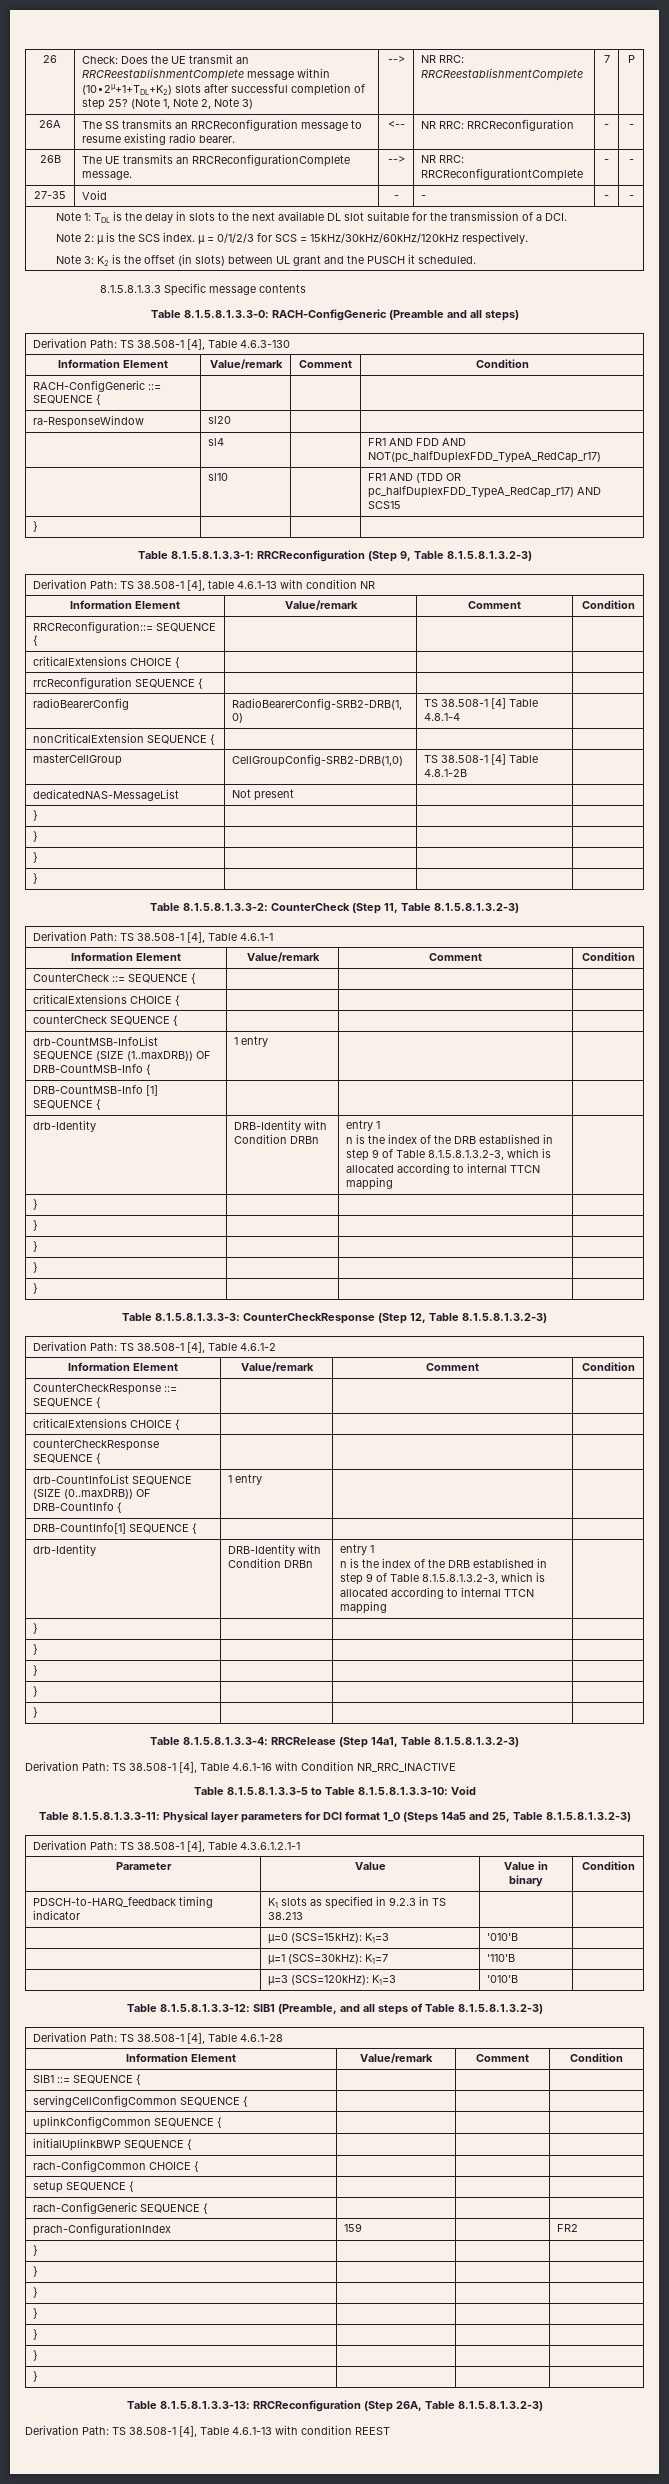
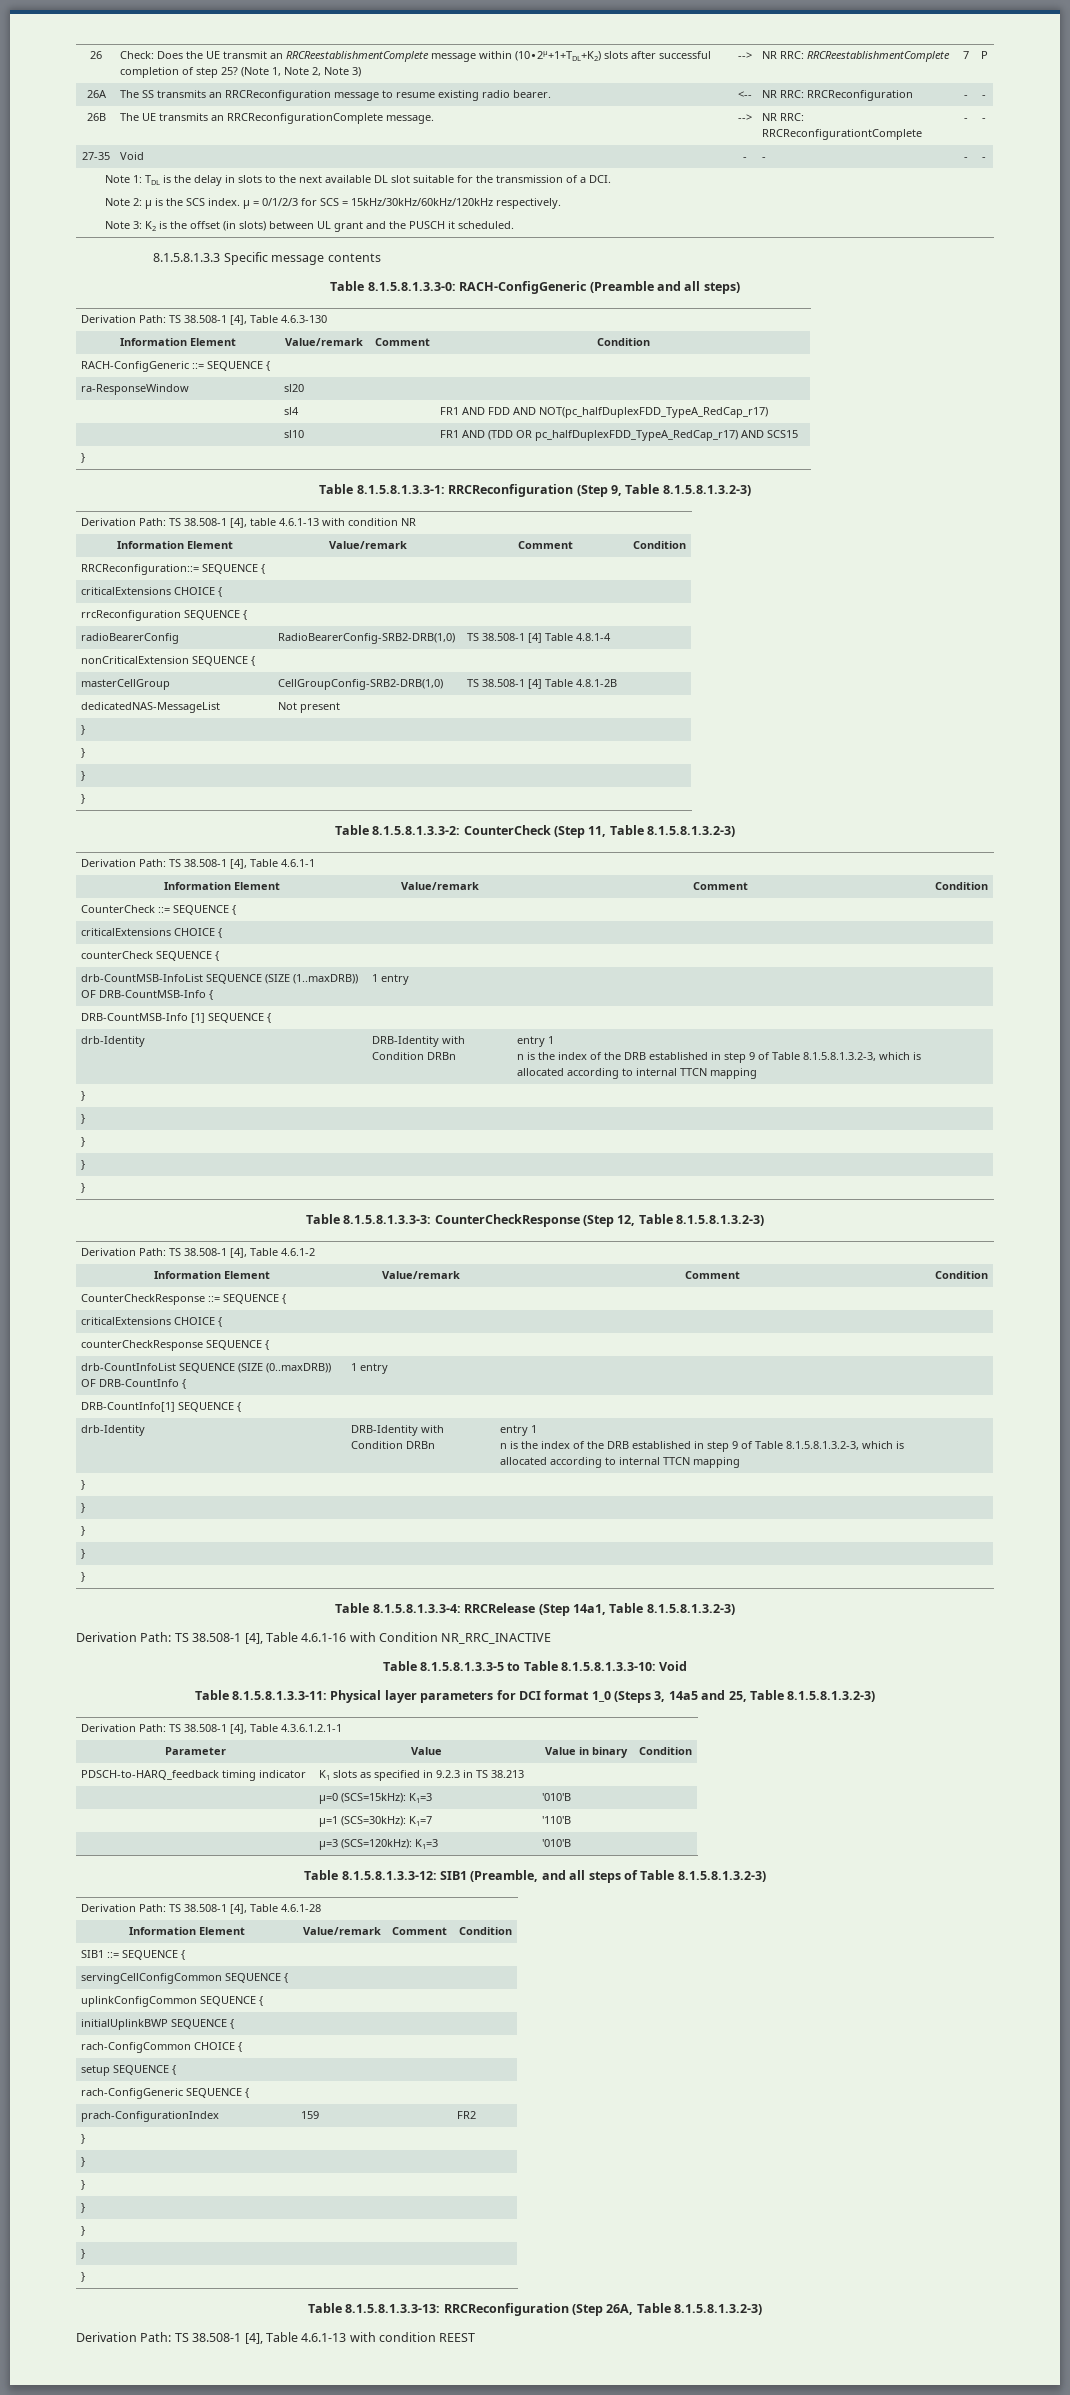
- Table 8.1.5.8.1.3.3-11: Physical layer parameters for DCI format 1_0 (Steps 14a5 and 25, Table 8.1.5.8.1.3.2-3)
+ Table 8.1.5.8.1.3.3-11: Physical layer parameters for DCI format 1_0 (Steps 3, 14a5 and 25, Table 8.1.5.8.1.3.2-3)

